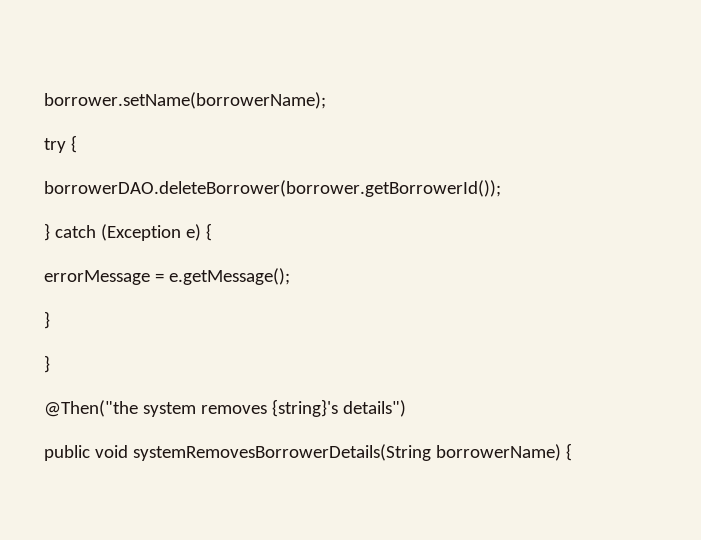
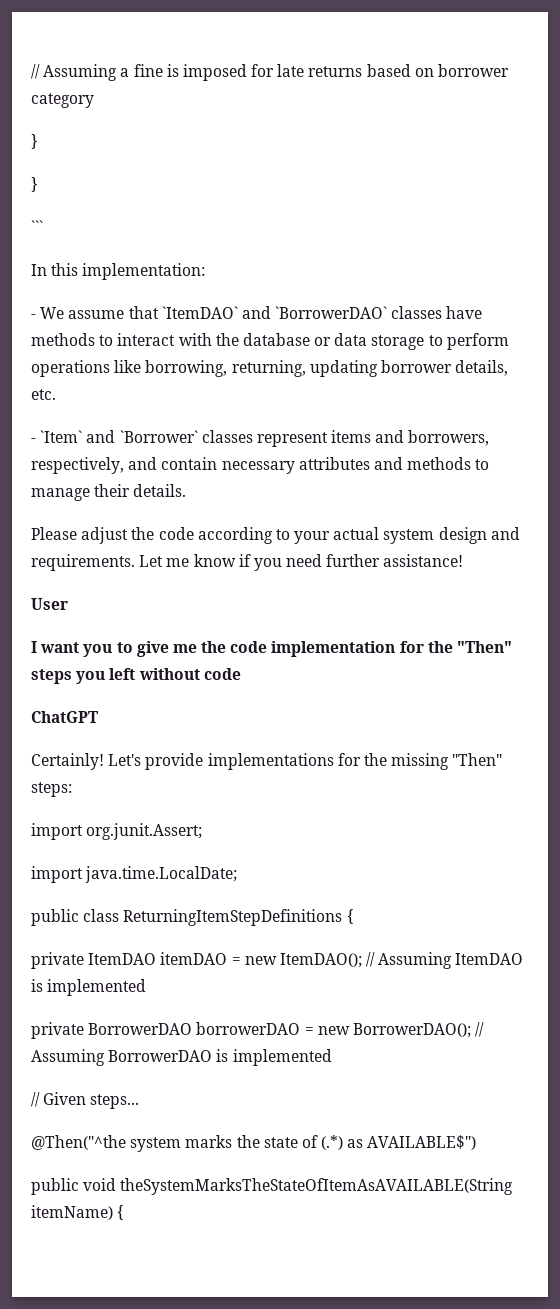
- borrower.setName(borrowerName);
- try {
- borrowerDAO.deleteBorrower(borrower.getBorrowerId());
- } catch (Exception e) {
- errorMessage = e.getMessage();
+ // Assuming a fine is imposed for late returns based on borrower category
  }
  }
- @Then("the system removes {string}'s details")
+ ```
+ In this implementation:
+ - We assume that `ItemDAO` and `BorrowerDAO` classes have methods to interact with the database or data storage to perform operations like borrowing, returning, updating borrower details, etc.
+ - `Item` and `Borrower` classes represent items and borrowers, respectively, and contain necessary attributes and methods to manage their details.
+ Please adjust the code according to your actual system design and requirements. Let me know if you need further assistance!
+ User
+ I want you to give me the code implementation for the "Then" steps you left without code
+ ChatGPT
+ Certainly! Let's provide implementations for the missing "Then" steps:
+ import org.junit.Assert;
+ import java.time.LocalDate;
+ public class ReturningItemStepDefinitions {
+ private ItemDAO itemDAO = new ItemDAO(); // Assuming ItemDAO is implemented
+ private BorrowerDAO borrowerDAO = new BorrowerDAO(); // Assuming BorrowerDAO is implemented
+ // Given steps...
+ @Then("^the system marks the state of (.*) as AVAILABLE$")
- public void systemRemovesBorrowerDetails(String borrowerName) {
+ public void theSystemMarksTheStateOfItemAsAVAILABLE(String itemName) {

